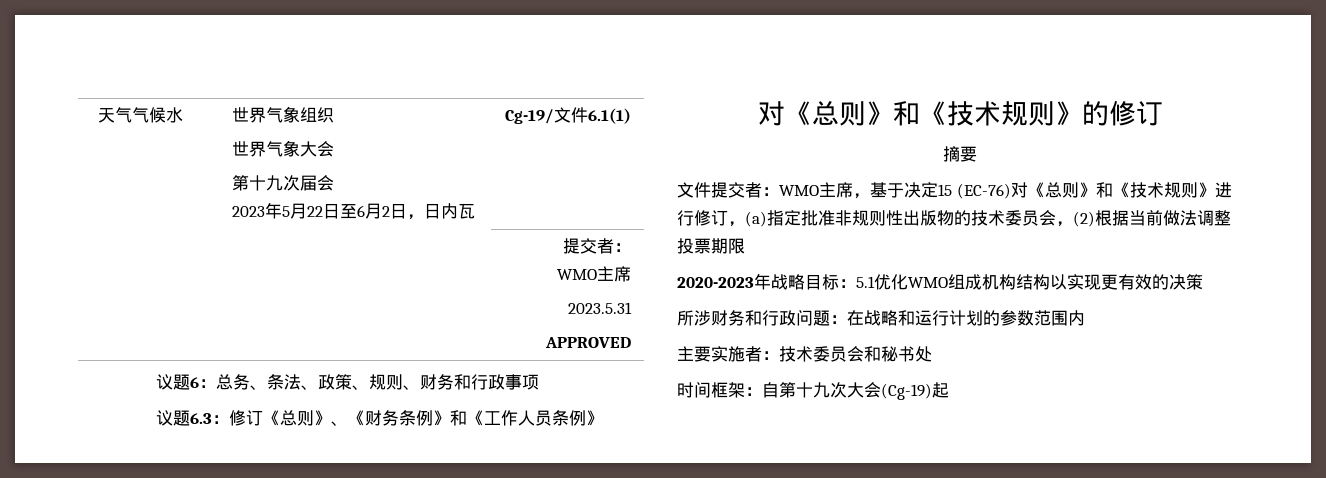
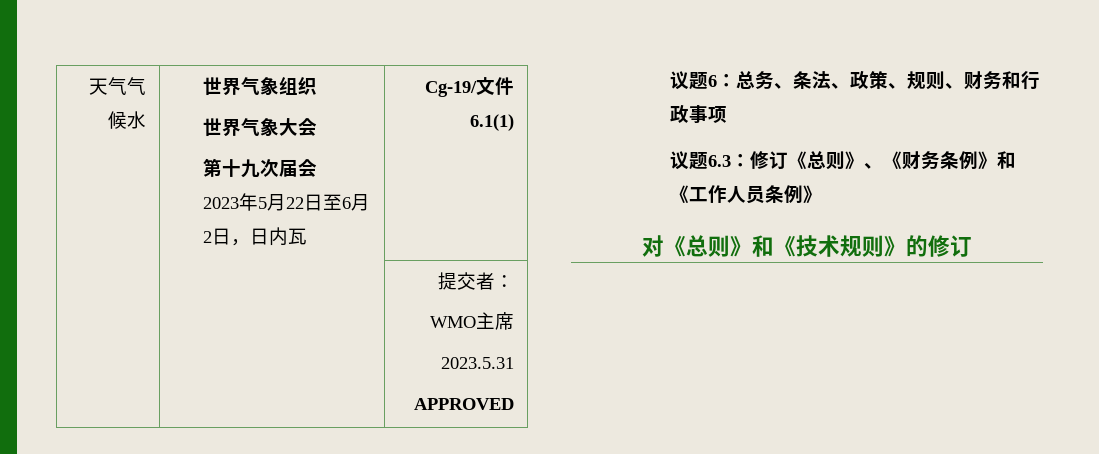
- 摘要
- 文件提交者：WMO主席，基于决定15 (EC-76)对《总则》和《技术规则》进行修订，(a)指定批准非规则性出版物的技术委员会，(2)根据当前做法调整投票期限
- 2020-2023年战略目标：5.1优化WMO组成机构结构以实现更有效的决策
- 所涉财务和行政问题：在战略和运行计划的参数范围内
- 主要实施者：技术委员会和秘书处
- 时间框架：自第十九次大会(Cg-19)起

